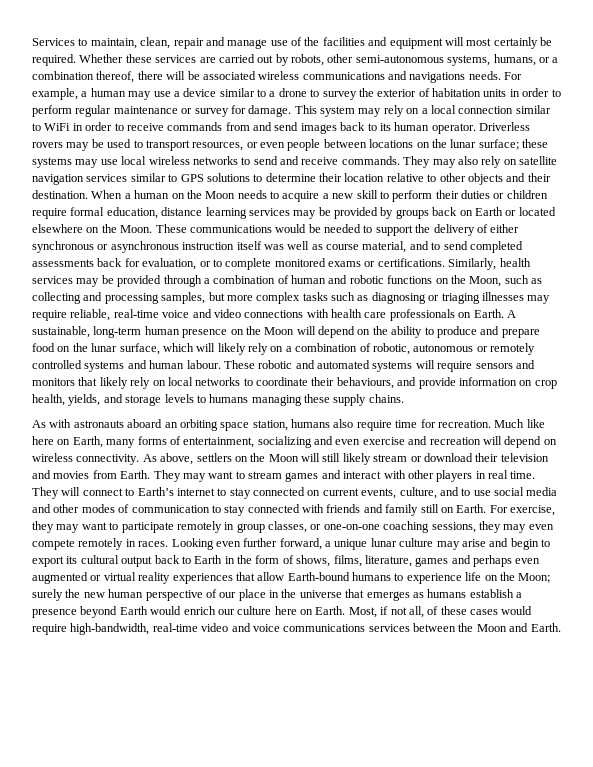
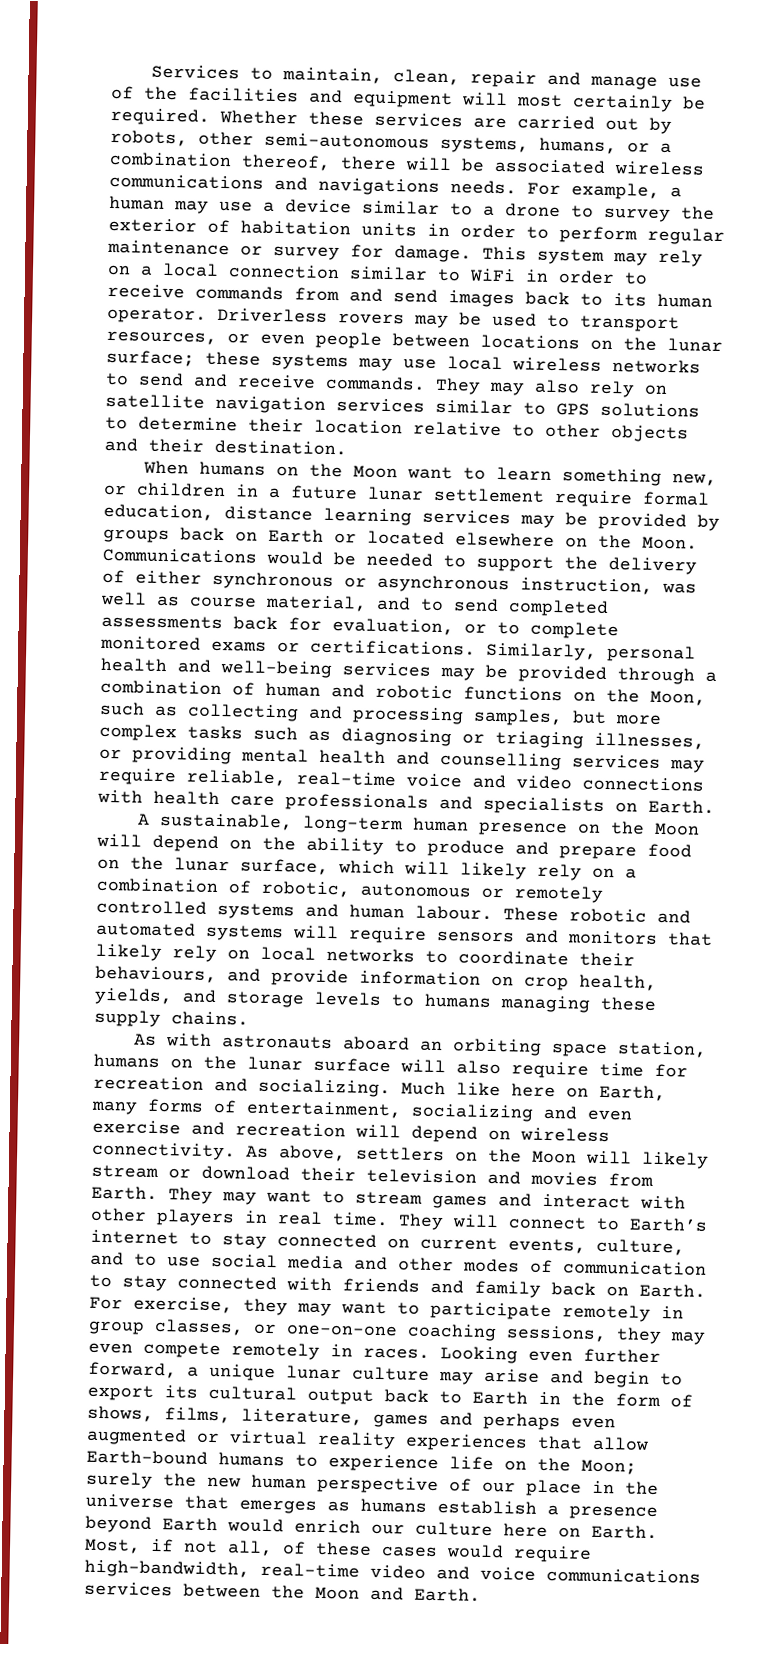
- They may also rely on satellite navigation services similar to GPS solutions to determine their location relative to other objects and their destination. When a human on the Moon needs to acquire a new skill to perform their duties or children require formal education, distance learning services may be provided by groups back on Earth or located elsewhere on the Moon.
+ They may also rely on satellite navigation services similar to GPS solutions to determine their location relative to other objects and their destination.
+ When humans on the Moon want to learn something new, or children in a future lunar settlement require formal education, distance learning services may be provided by groups back on Earth or located elsewhere on the Moon.
- These communications would be needed to support the delivery of either synchronous or asynchronous instruction itself was well as course material, and to send completed assessments back for evaluation, or to complete monitored exams or certifications.
+ Communications would be needed to support the delivery of either synchronous or asynchronous instruction, was well as course material, and to send completed assessments back for evaluation, or to complete monitored exams or certifications.
- Similarly, health services may be provided through a combination of human and robotic functions on the Moon, such as collecting and processing samples, but more complex tasks such as diagnosing or triaging illnesses may require reliable, real-time voice and video connections with health care professionals on Earth. A sustainable, long-term human presence on the Moon will depend on the ability to produce and prepare food on the lunar surface, which will likely rely on a combination of robotic, autonomous or remotely controlled systems and human labour.
+ Similarly, personal health and well-being services may be provided through a combination of human and robotic functions on the Moon, such as collecting and processing samples, but more complex tasks such as diagnosing or triaging illnesses, or providing mental health and counselling services may require reliable, real-time voice and video connections with health care professionals and specialists on Earth.
+ A sustainable, long-term human presence on the Moon will depend on the ability to produce and prepare food on the lunar surface, which will likely rely on a combination of robotic, autonomous or remotely controlled systems and human labour.
- As with astronauts aboard an orbiting space station, humans also require time for recreation.
+ As with astronauts aboard an orbiting space station, humans on the lunar surface will also require time for recreation and socializing.
- As above, settlers on the Moon will still likely stream or download their television and movies from Earth.
+ As above, settlers on the Moon will likely stream or download their television and movies from Earth.
- They will connect to Earth’s internet to stay connected on current events, culture, and to use social media and other modes of communication to stay connected with friends and family still on Earth.
+ They will connect to Earth’s internet to stay connected on current events, culture, and to use social media and other modes of communication to stay connected with friends and family back on Earth.

